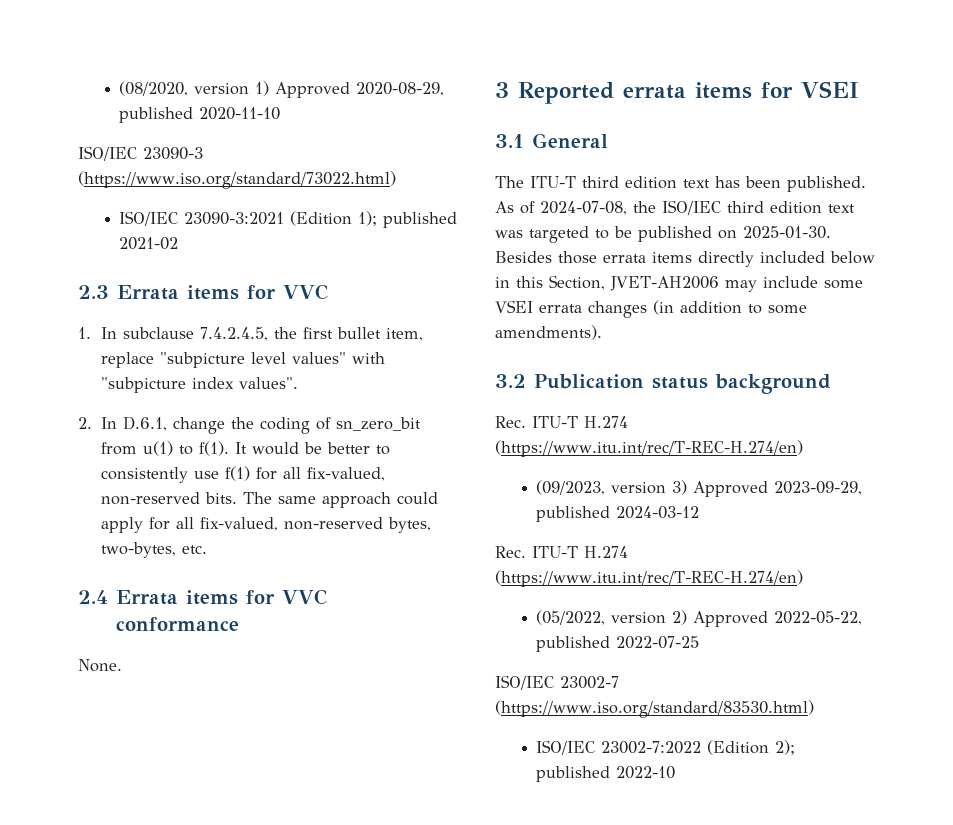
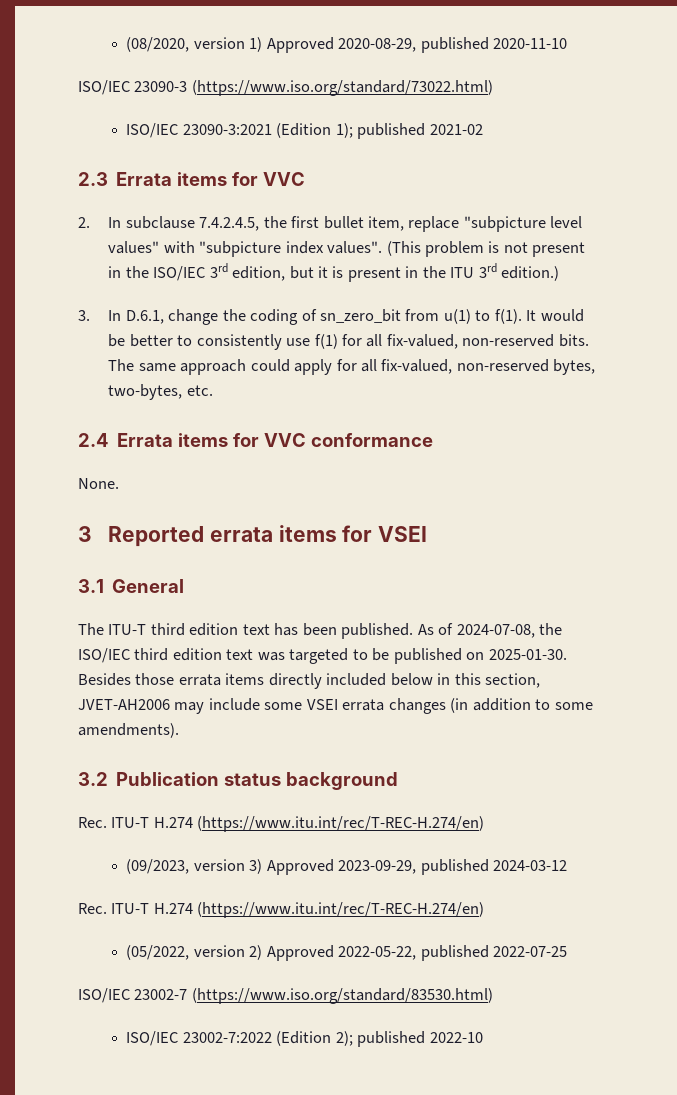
- 1. In subclause 7.4.2.4.5, the first bullet item, replace "subpicture level values" with "subpicture index values".
- 2. In D.6.1, change the coding of sn_zero_bit from u(1) to f(1).
+ 2. In subclause 7.4.2.4.5, the first bullet item, replace "subpicture level values" with "subpicture index values". (This problem is not present in the ISO/IEC 3rd edition, but it is present in the ITU 3rd edition.)
+ 3. In D.6.1, change the coding of sn_zero_bit from u(1) to f(1).
- Besides those errata items directly included below in this Section, JVET-AH2006 may include some VSEI errata changes (in addition to some amendments).
+ Besides those errata items directly included below in this section, JVET-AH2006 may include some VSEI errata changes (in addition to some amendments).

